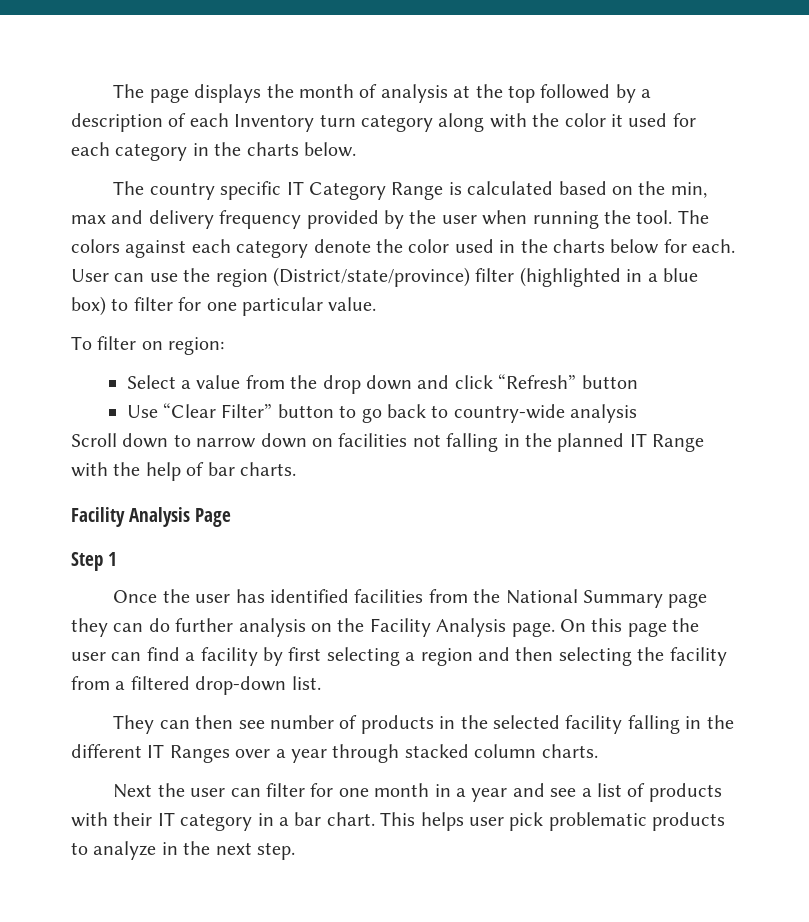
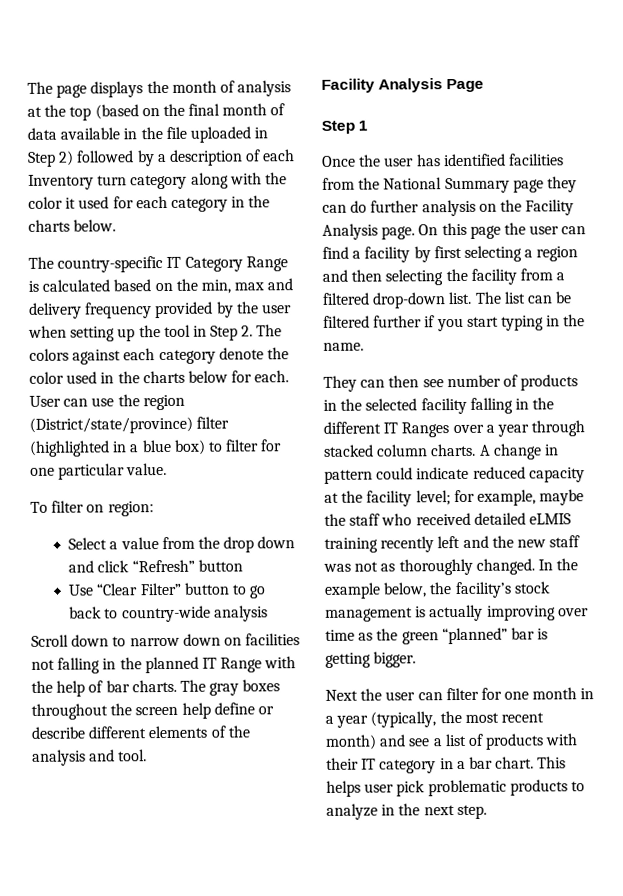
- The page displays the month of analysis at the top followed by a description of each Inventory turn category along with the color it used for each category in the charts below.
+ The page displays the month of analysis at the top (based on the final month of data available in the file uploaded in Step 2) followed by a description of each Inventory turn category along with the color it used for each category in the charts below.
- The country specific IT Category Range is calculated based on the min, max and delivery frequency provided by the user when running the tool. The colors against each category denote the color used in the charts below for each.
+ The country-specific IT Category Range is calculated based on the min, max and delivery frequency provided by the user when setting up the tool in Step 2. The colors against each category denote the color used in the charts below for each.
+ The gray boxes throughout the screen help define or describe different elements of the analysis and tool.
+ The list can be filtered further if you start typing in the name.
+ A change in pattern could indicate reduced capacity at the facility level; for example, maybe the staff who received detailed eLMIS training recently left and the new staff was not as thoroughly changed. In the example below, the facility’s stock management is actually improving over time as the green “planned” bar is getting bigger.
- Next the user can filter for one month in a year and see a list of products with their IT category in a bar chart.
+ Next the user can filter for one month in a year (typically, the most recent month) and see a list of products with their IT category in a bar chart.

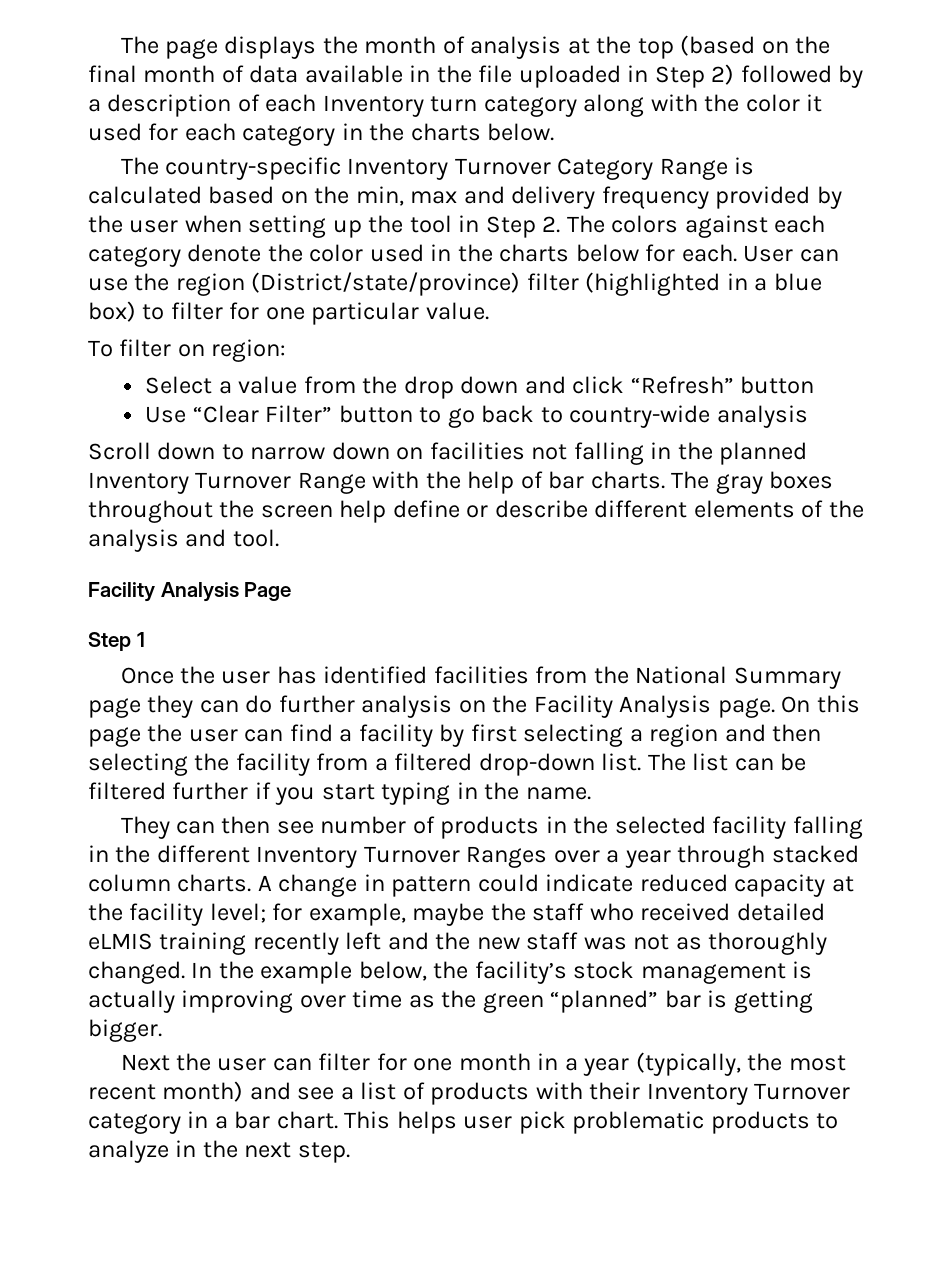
- The country-specific IT Category Range is calculated based on the min, max and delivery frequency provided by the user when setting up the tool in Step 2. The colors against each category denote the color used in the charts below for each.
+ The country-specific Inventory Turnover Category Range is calculated based on the min, max and delivery frequency provided by the user when setting up the tool in Step 2. The colors against each category denote the color used in the charts below for each.
- Scroll down to narrow down on facilities not falling in the planned IT Range with the help of bar charts.
+ Scroll down to narrow down on facilities not falling in the planned Inventory Turnover Range with the help of bar charts.
- They can then see number of products in the selected facility falling in the different IT Ranges over a year through stacked column charts.
+ They can then see number of products in the selected facility falling in the different Inventory Turnover Ranges over a year through stacked column charts.
- Next the user can filter for one month in a year (typically, the most recent month) and see a list of products with their IT category in a bar chart.
+ Next the user can filter for one month in a year (typically, the most recent month) and see a list of products with their Inventory Turnover category in a bar chart.

